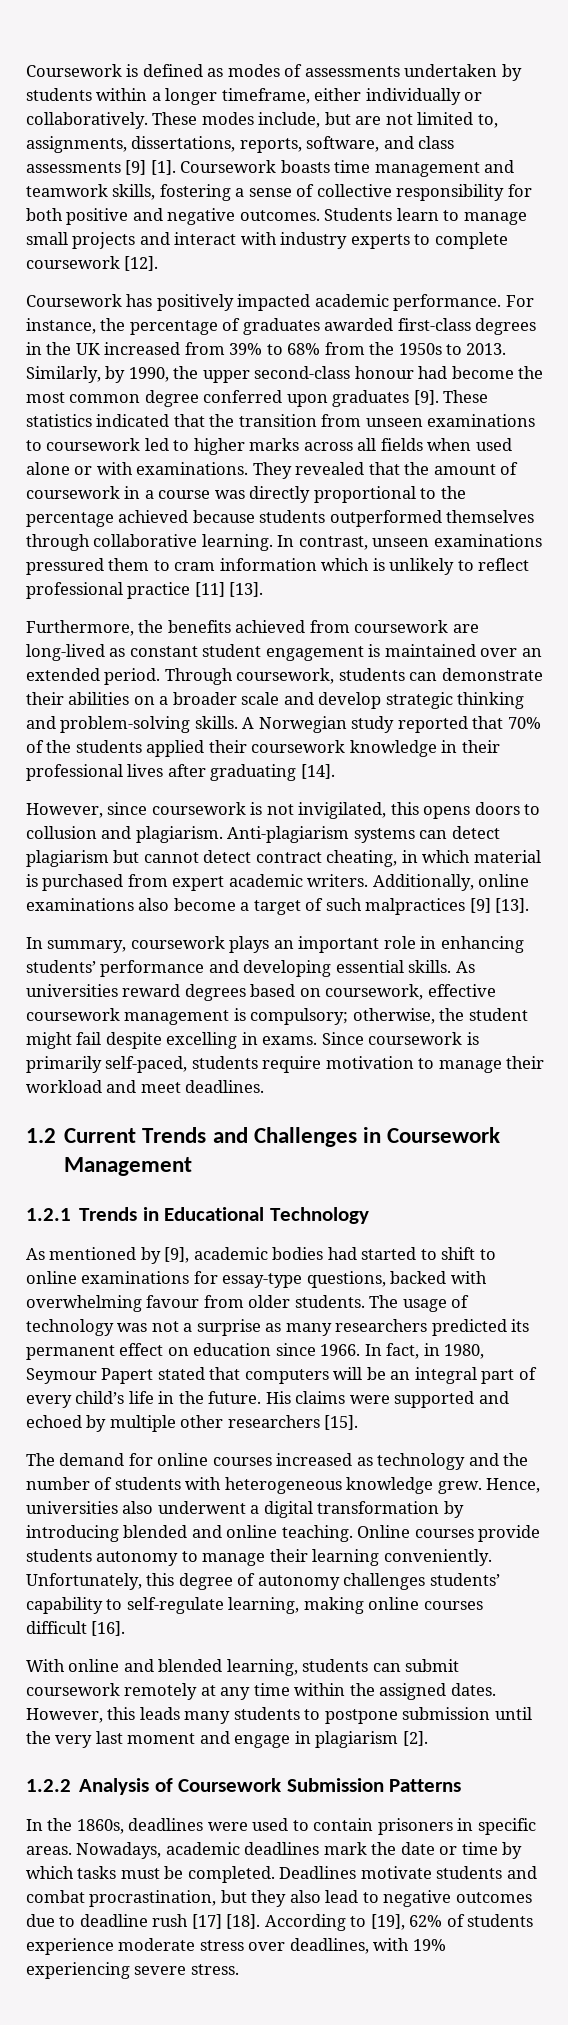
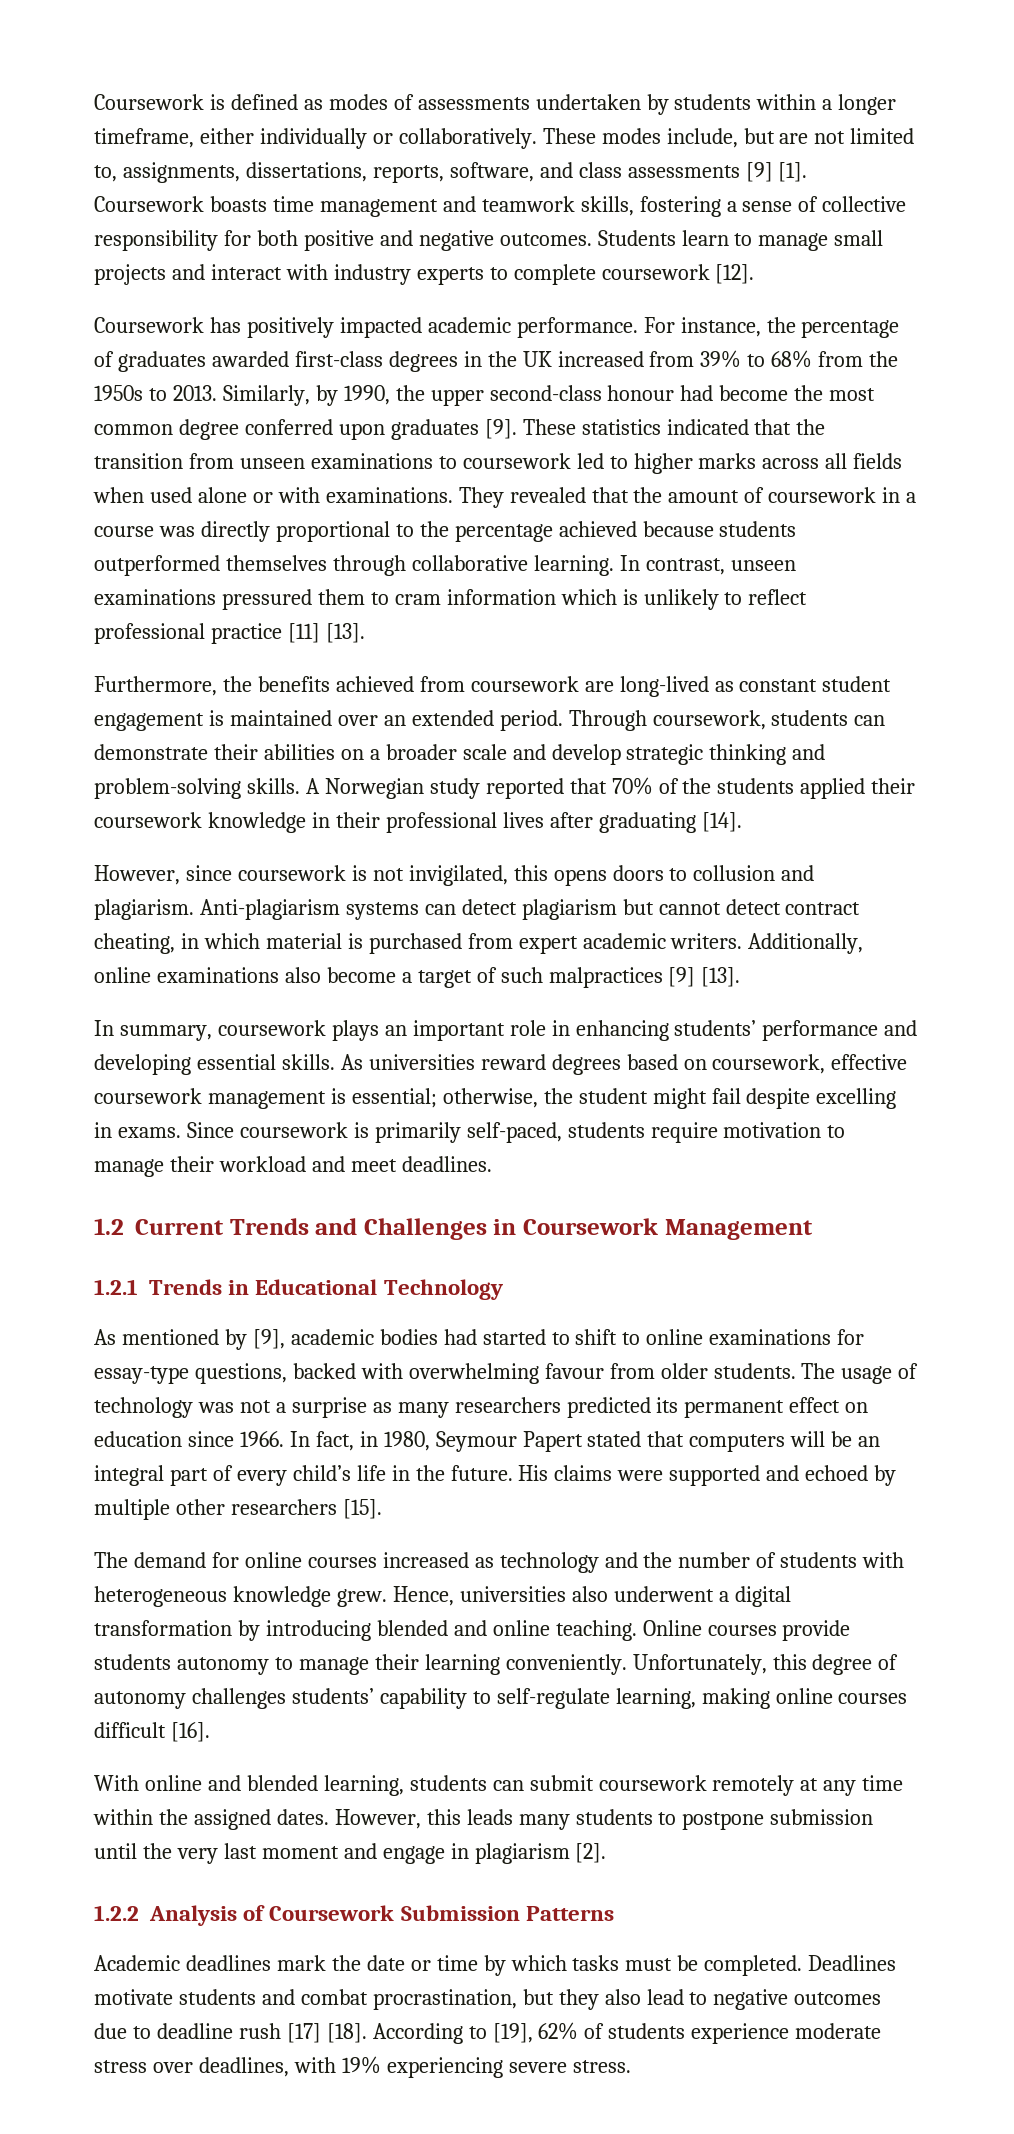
- As universities reward degrees based on coursework, effective coursework management is compulsory; otherwise, the student might fail despite excelling in exams.
+ As universities reward degrees based on coursework, effective coursework management is essential; otherwise, the student might fail despite excelling in exams.
- In the 1860s, deadlines were used to contain prisoners in specific areas. Nowadays, academic deadlines mark the date or time by which tasks must be completed.
+ Academic deadlines mark the date or time by which tasks must be completed.

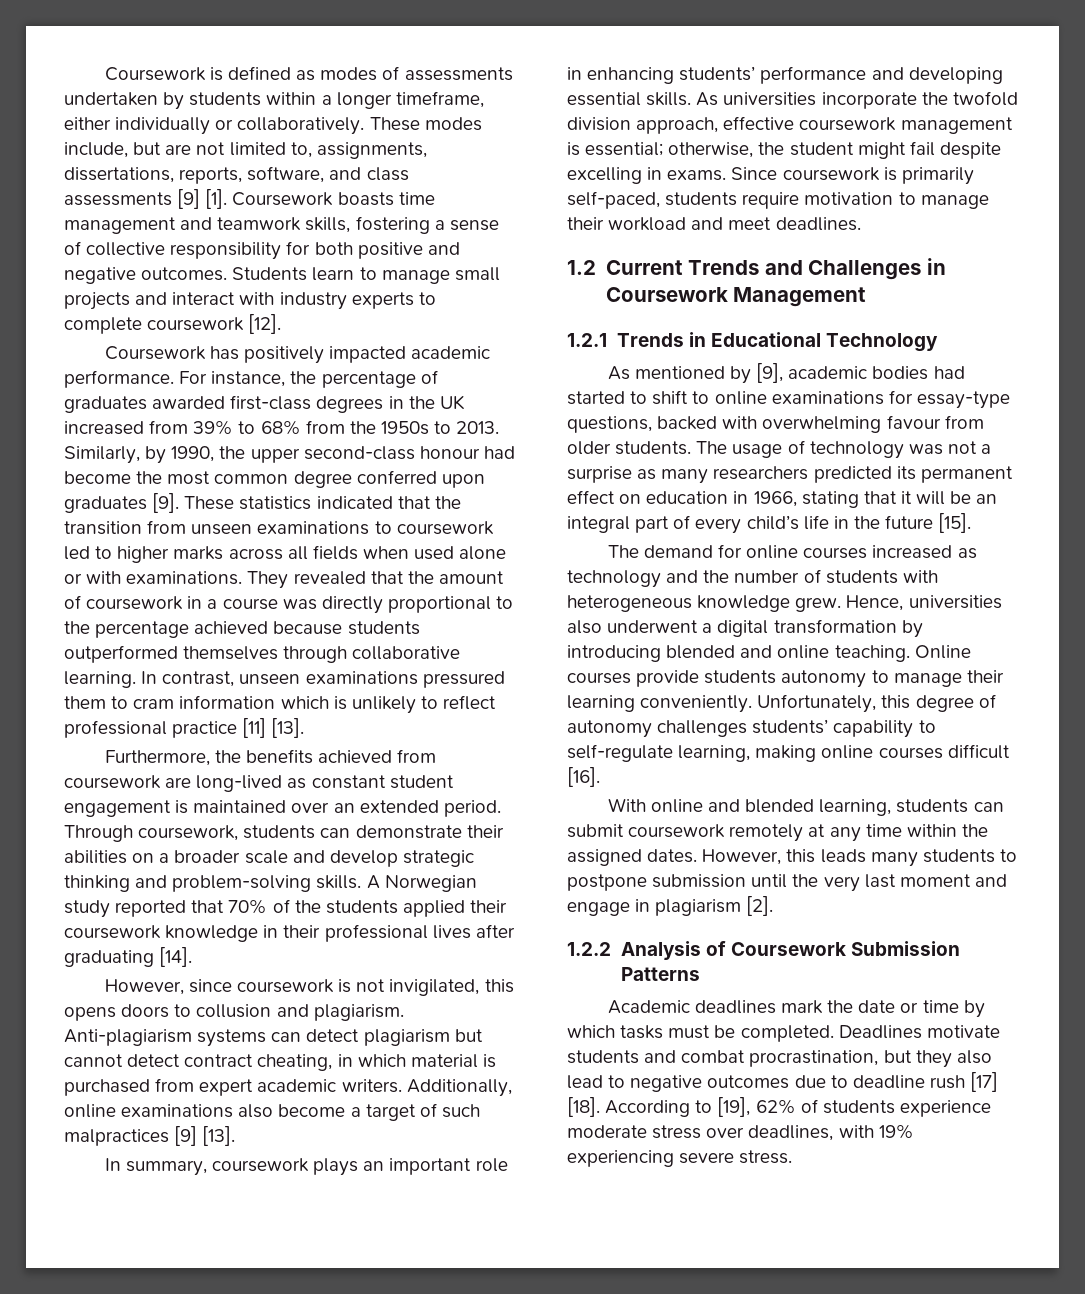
- As universities reward degrees based on coursework, effective coursework management is essential; otherwise, the student might fail despite excelling in exams.
+ As universities incorporate the twofold division approach, effective coursework management is essential; otherwise, the student might fail despite excelling in exams.
- The usage of technology was not a surprise as many researchers predicted its permanent effect on education since 1966. In fact, in 1980, Seymour Papert stated that computers will be an integral part of every child’s life in the future. His claims were supported and echoed by multiple other researchers [15].
+ The usage of technology was not a surprise as many researchers predicted its permanent effect on education in 1966, stating that it will be an integral part of every child’s life in the future [15].

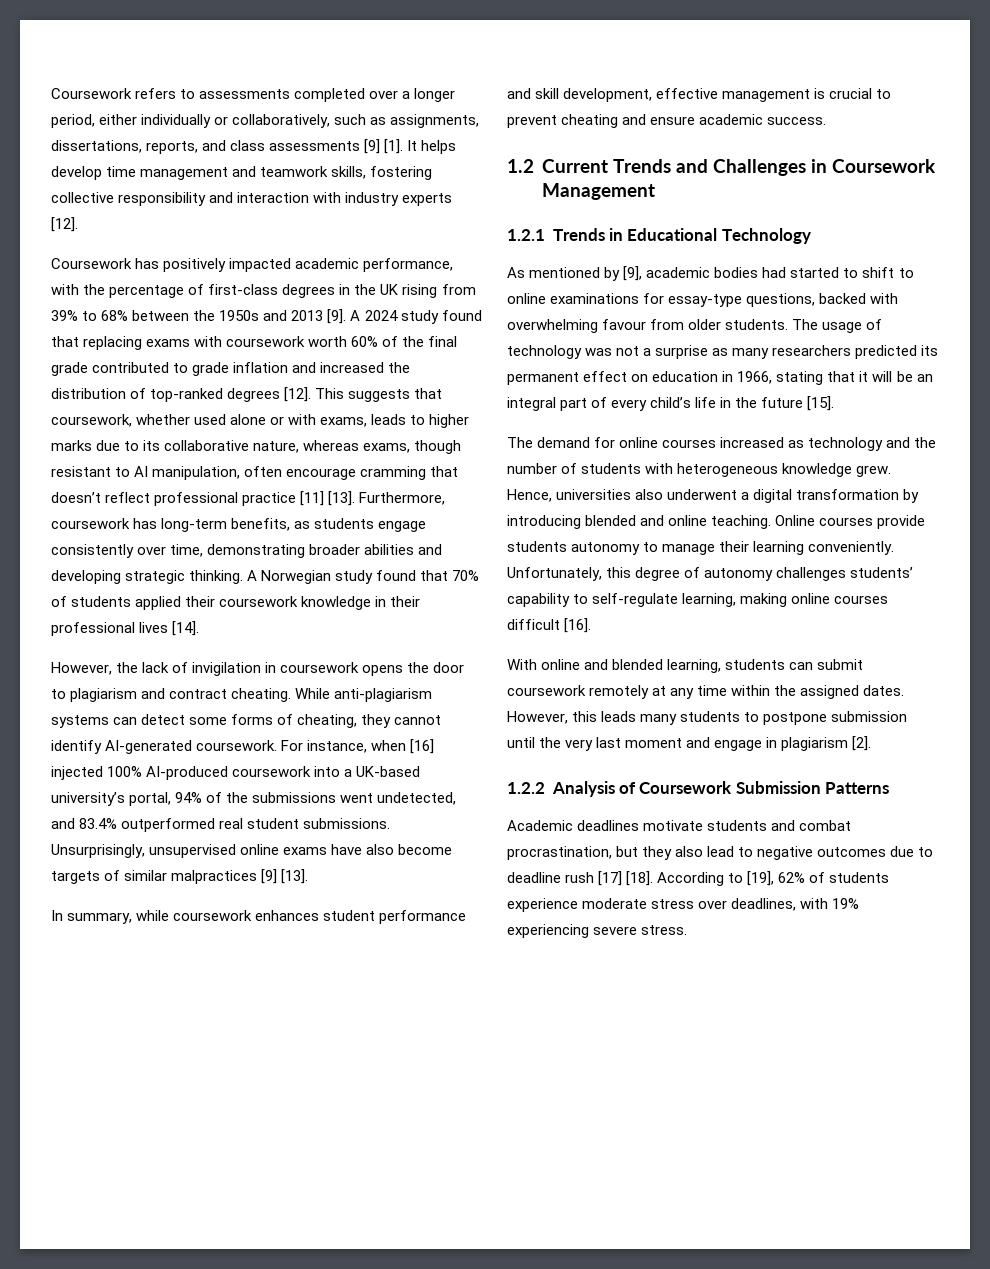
- Coursework is defined as modes of assessments undertaken by students within a longer timeframe, either individually or collaboratively. These modes include, but are not limited to, assignments, dissertations, reports, software, and class assessments [9] [1].
+ Coursework refers to assessments completed over a longer period, either individually or collaboratively, such as assignments, dissertations, reports, and class assessments [9] [1].
- Coursework boasts time management and teamwork skills, fostering a sense of collective responsibility for both positive and negative outcomes. Students learn to manage small projects and interact with industry experts to complete coursework [12].
+ It helps develop time management and teamwork skills, fostering collective responsibility and interaction with industry experts [12].
- Coursework has positively impacted academic performance. For instance, the percentage of graduates awarded first-class degrees in the UK increased from 39% to 68% from the 1950s to 2013. Similarly, by 1990, the upper second-class honour had become the most common degree conferred upon graduates [9]. These statistics indicated that the transition from unseen examinations to coursework led to higher marks across all fields when used alone or with examinations. They revealed that the amount of coursework in a course was directly proportional to the percentage achieved because students outperformed themselves through collaborative learning. In contrast, unseen examinations pressured them to cram information which is unlikely to reflect professional practice [11] [13].
- Furthermore, the benefits achieved from coursework are long-lived as constant student engagement is maintained over an extended period. Through coursework, students can demonstrate their abilities on a broader scale and develop strategic thinking and problem-solving skills.
+ Coursework has positively impacted academic performance, with the percentage of first-class degrees in the UK rising from 39% to 68% between the 1950s and 2013 [9]. A 2024 study found that replacing exams with coursework worth 60% of the final grade contributed to grade inflation and increased the distribution of top-ranked degrees [12]. This suggests that coursework, whether used alone or with exams, leads to higher marks due to its collaborative nature, whereas exams, though resistant to AI manipulation, often encourage cramming that doesn’t reflect professional practice [11] [13]. Furthermore, coursework has long-term benefits, as students engage consistently over time, demonstrating broader abilities and developing strategic thinking.
- A Norwegian study reported that 70% of the students applied their coursework knowledge in their professional lives after graduating [14].
+ A Norwegian study found that 70% of students applied their coursework knowledge in their professional lives [14].
- However, since coursework is not invigilated, this opens doors to collusion and plagiarism. Anti-plagiarism systems can detect plagiarism but cannot detect contract cheating, in which material is purchased from expert academic writers. Additionally, online examinations also become a target of such malpractices [9] [13].
+ However, the lack of invigilation in coursework opens the door to plagiarism and contract cheating. While anti-plagiarism systems can detect some forms of cheating, they cannot identify AI-generated coursework. For instance, when [16] injected 100% AI-produced coursework into a UK-based university’s portal, 94% of the submissions went undetected, and 83.4% outperformed real student submissions. Unsurprisingly, unsupervised online exams have also become targets of similar malpractices [9] [13].
- In summary, coursework plays an important role in enhancing students’ performance and developing essential skills. As universities incorporate the twofold division approach, effective coursework management is essential; otherwise, the student might fail despite excelling in exams. Since coursework is primarily self-paced, students require motivation to manage their workload and meet deadlines.
+ In summary, while coursework enhances student performance and skill development, effective management is crucial to prevent cheating and ensure academic success.
- Academic deadlines mark the date or time by which tasks must be completed. Deadlines motivate students and combat procrastination, but they also lead to negative outcomes due to deadline rush [17] [18].
+ Academic deadlines motivate students and combat procrastination, but they also lead to negative outcomes due to deadline rush [17] [18].

